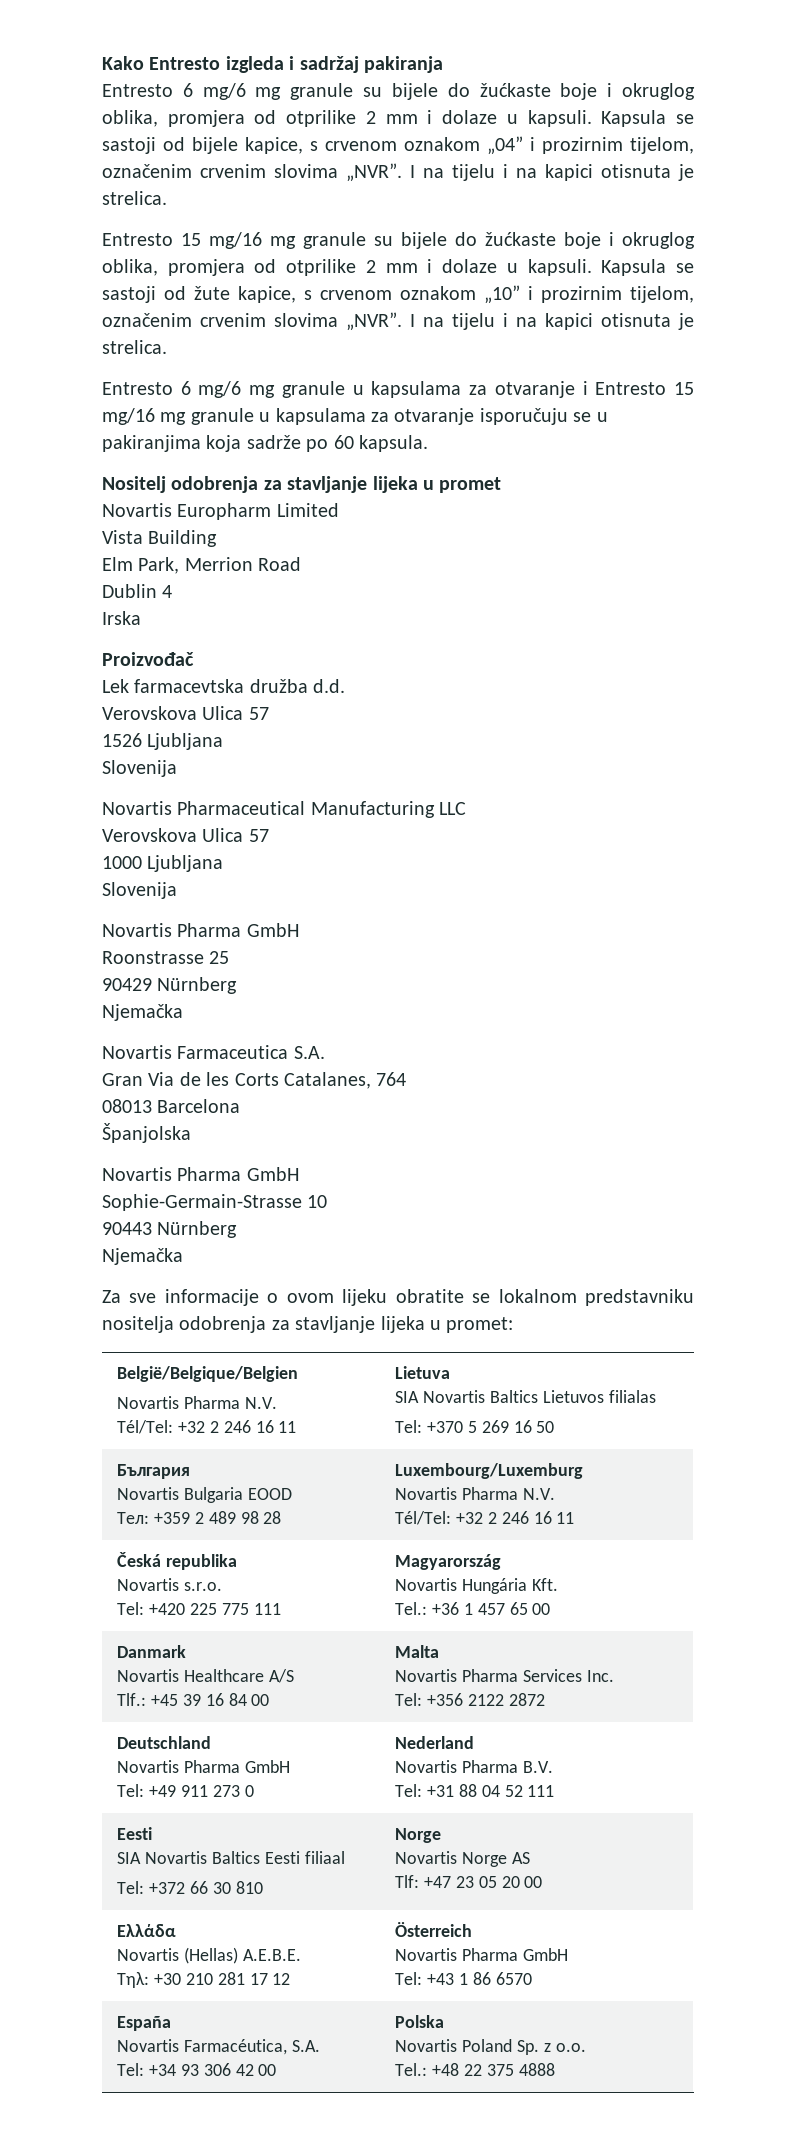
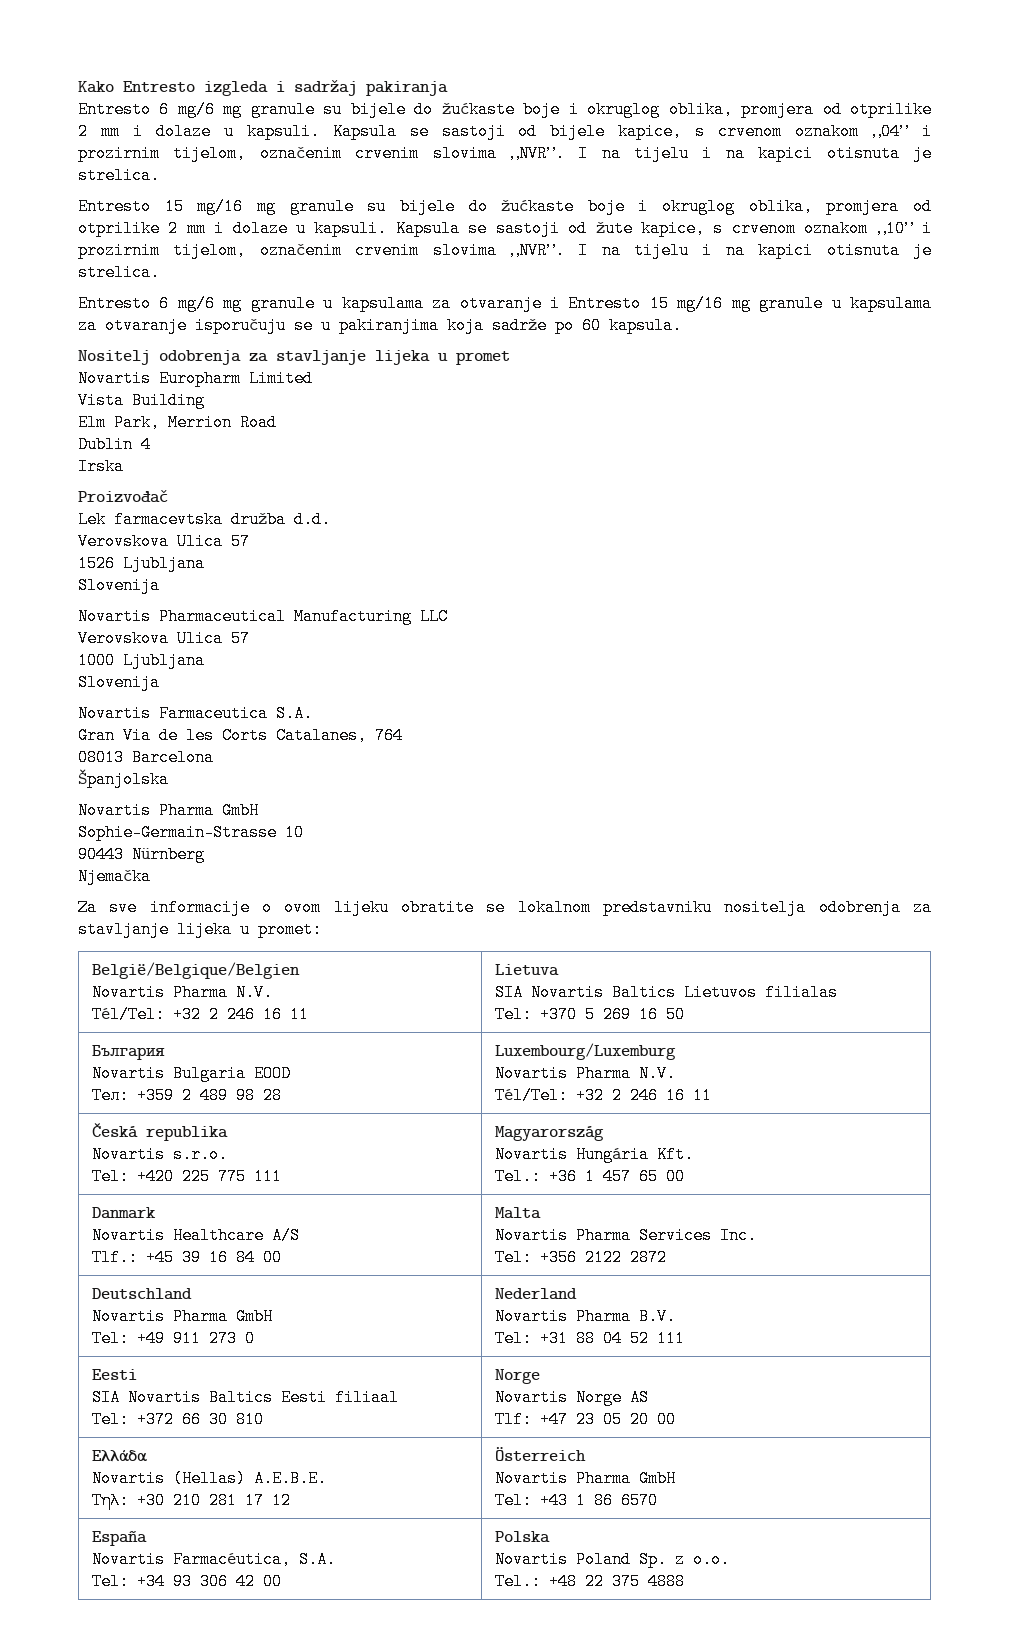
  1000 Ljubljana
  Slovenija
- Novartis Pharma GmbH
- Roonstrasse 25
- 90429 Nürnberg
- Njemačka

